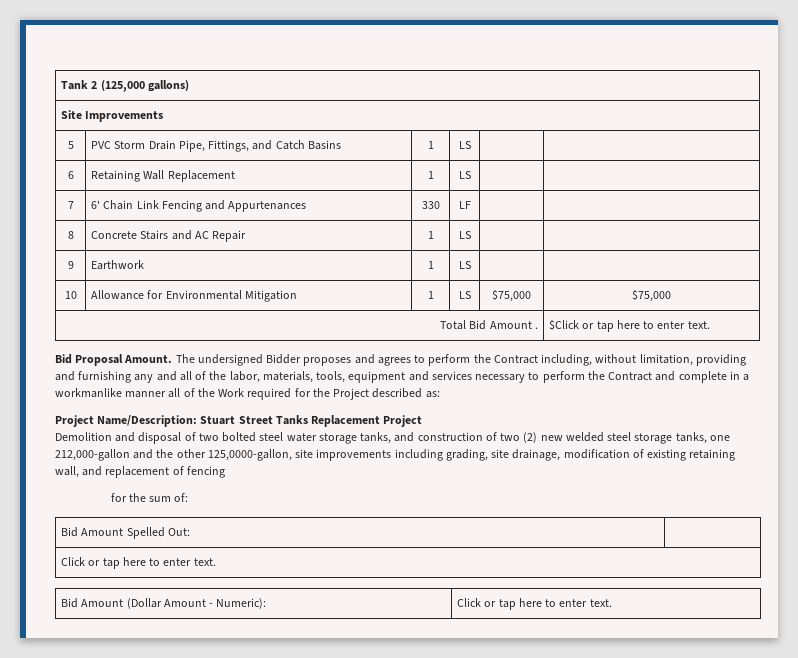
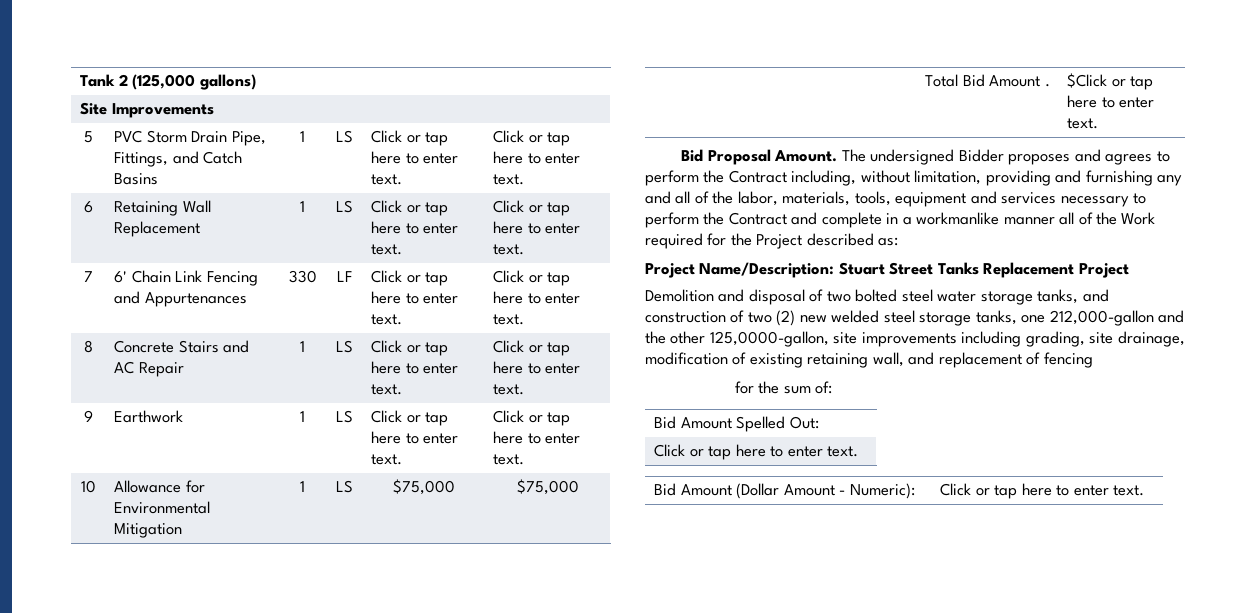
- 5 | PVC Storm Drain Pipe, Fittings, and Catch Basins | 1 | LS | |
+ 5 | PVC Storm Drain Pipe, Fittings, and Catch Basins | 1 | LS | Click or tap here to enter text. | Click or tap here to enter text.
- 6 | Retaining Wall Replacement | 1 | LS | |
+ 6 | Retaining Wall Replacement | 1 | LS | Click or tap here to enter text. | Click or tap here to enter text.
- 7 | 6' Chain Link Fencing and Appurtenances | 330 | LF | |
+ 7 | 6' Chain Link Fencing and Appurtenances | 330 | LF | Click or tap here to enter text. | Click or tap here to enter text.
- 8 | Concrete Stairs and AC Repair | 1 | LS | |
- 9 | Earthwork | 1 | LS | |
+ 8 | Concrete Stairs and AC Repair | 1 | LS | Click or tap here to enter text. | Click or tap here to enter text.
+ 9 | Earthwork | 1 | LS | Click or tap here to enter text. | Click or tap here to enter text.

